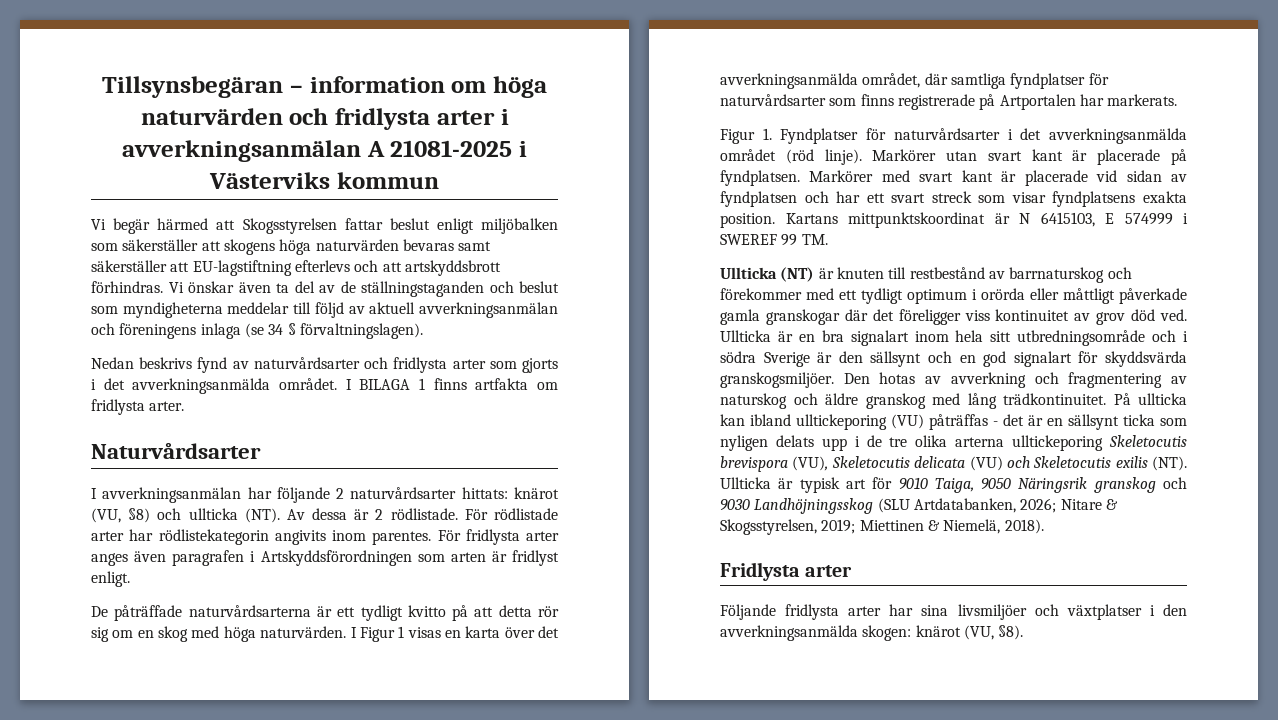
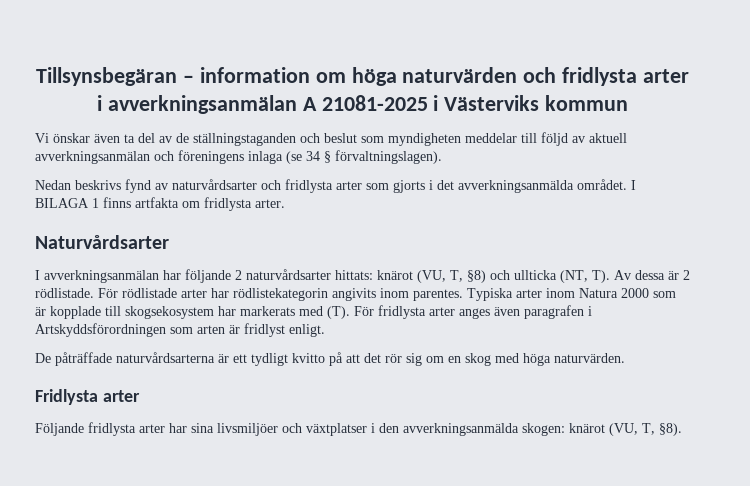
- Vi begär härmed att Skogsstyrelsen fattar beslut enligt miljöbalken som säkerställer att skogens höga naturvärden bevaras samt säkerställer att EU-lagstiftning efterlevs och att artskyddsbrott förhindras. Vi önskar även ta del av de ställningstaganden och beslut som myndigheterna meddelar till följd av aktuell avverkningsanmälan och föreningens inlaga (se 34 § förvaltningslagen).
+ Vi önskar även ta del av de ställningstaganden och beslut som myndigheten meddelar till följd av aktuell avverkningsanmälan och föreningens inlaga (se 34 § förvaltningslagen).
- I avverkningsanmälan har följande 2 naturvårdsarter hittats: knärot (VU, §8) och ullticka (NT). Av dessa är 2 rödlistade.
+ I avverkningsanmälan har följande 2 naturvårdsarter hittats: knärot (VU, T, §8) och ullticka (NT, T). Av dessa är 2 rödlistade.
- För fridlysta arter anges även paragrafen i Artskyddsförordningen som arten är fridlyst enligt.
+ Typiska arter inom Natura 2000 som är kopplade till skogsekosystem har markerats med (T). För fridlysta arter anges även paragrafen i Artskyddsförordningen som arten är fridlyst enligt.
- De påträffade naturvårdsarterna är ett tydligt kvitto på att detta rör sig om en skog med höga naturvärden. I Figur 1 visas en karta över det avverkningsanmälda området, där samtliga fyndplatser för naturvårdsarter som finns registrerade på Artportalen har markerats.
- Figur 1. Fyndplatser för naturvårdsarter i det avverkningsanmälda området (röd linje). Markörer utan svart kant är placerade på fyndplatsen. Markörer med svart kant är placerade vid sidan av fyndplatsen och har ett svart streck som visar fyndplatsens exakta position. Kartans mittpunktskoordinat är N 6415103, E 574999 i SWEREF 99 TM.
- Ullticka (NT) är knuten till restbestånd av barrnaturskog och förekommer med ett tydligt optimum i orörda eller måttligt påverkade gamla granskogar där det föreligger viss kontinuitet av grov död ved. Ullticka är en bra signalart inom hela sitt utbredningsområde och i södra Sverige är den sällsynt och en god signalart för skyddsvärda granskogsmiljöer. Den hotas av avverkning och fragmentering av naturskog och äldre granskog med lång trädkontinuitet. På ullticka kan ibland ulltickeporing (VU) påträffas - det är en sällsynt ticka som nyligen delats upp i de tre olika arterna ulltickeporing Skeletocutis brevispora (VU), Skeletocutis delicata (VU) och Skeletocutis exilis (NT). Ullticka är typisk art för 9010 Taiga, 9050 Näringsrik granskog och 9030 Landhöjningsskog (SLU Artdatabanken, 2026; Nitare & Skogsstyrelsen, 2019; Miettinen & Niemelä, 2018).
+ De påträffade naturvårdsarterna är ett tydligt kvitto på att det rör sig om en skog med höga naturvärden.
- Följande fridlysta arter har sina livsmiljöer och växtplatser i den avverkningsanmälda skogen: knärot (VU, §8).
+ Följande fridlysta arter har sina livsmiljöer och växtplatser i den avverkningsanmälda skogen: knärot (VU, T, §8).

